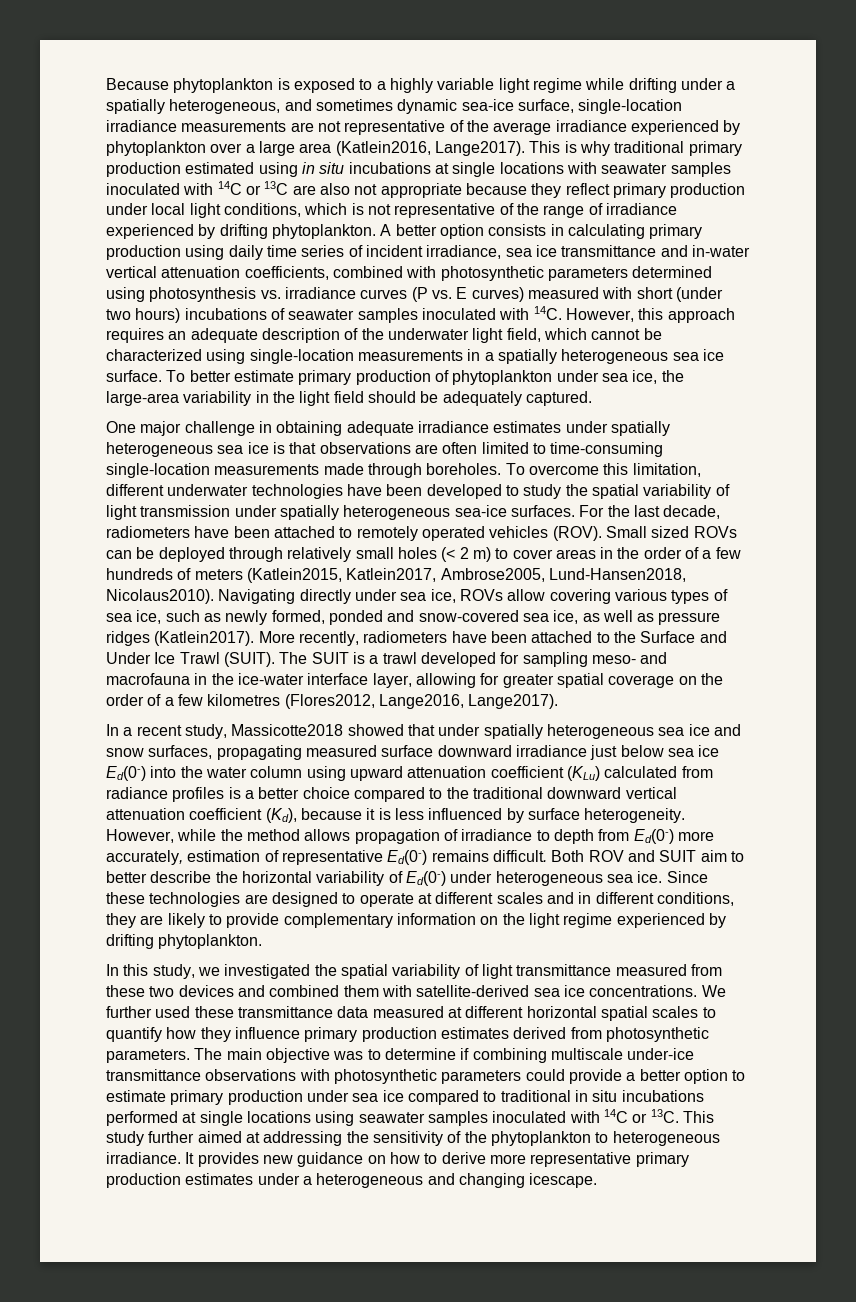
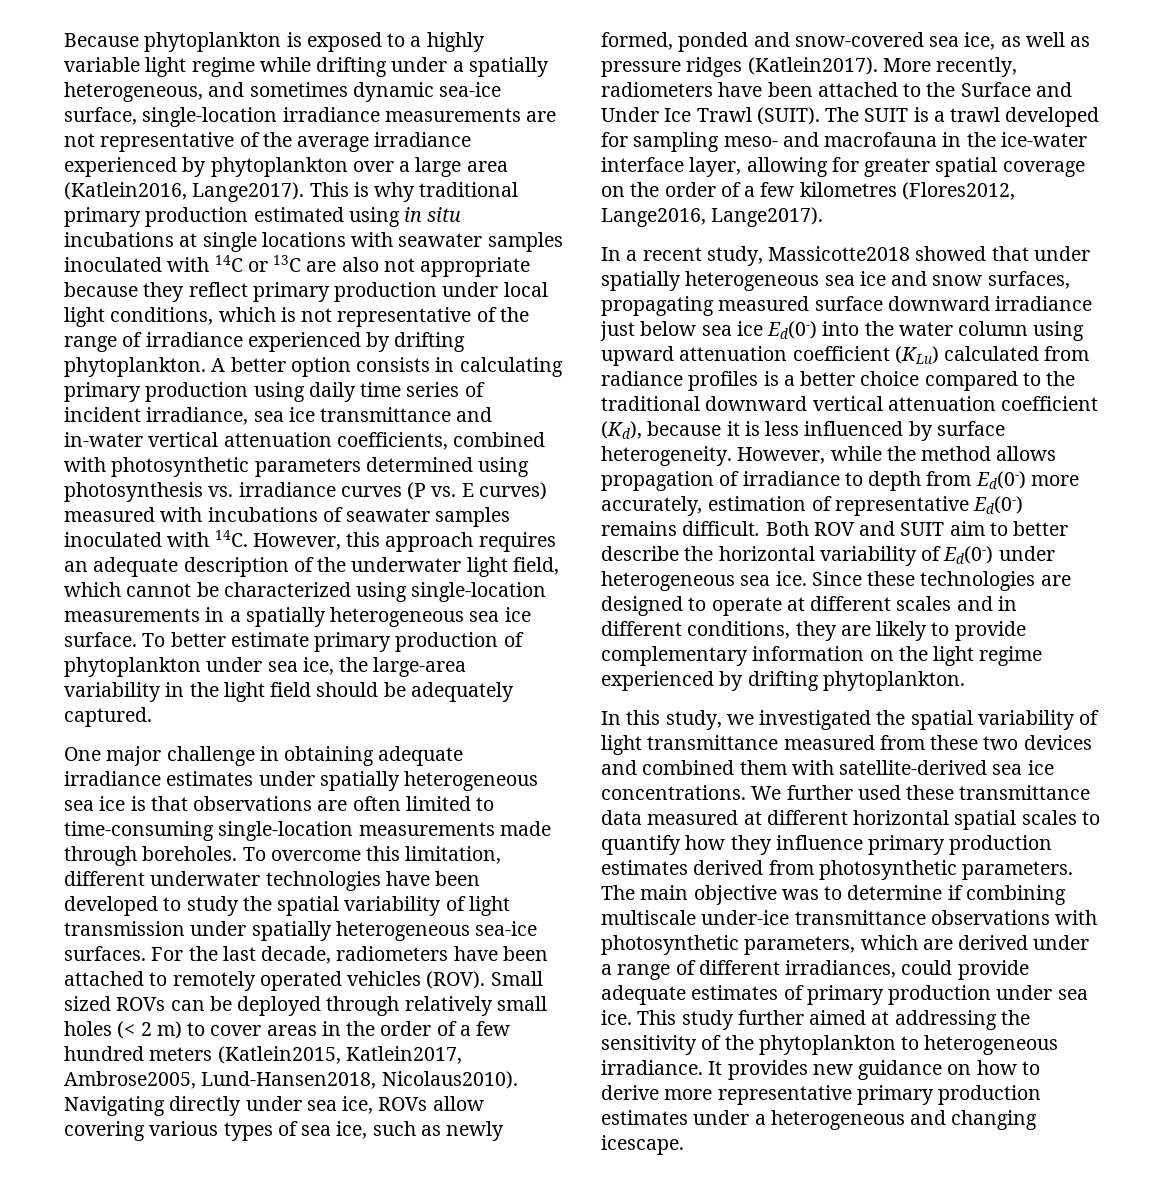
- A better option consists in calculating primary production using daily time series of incident irradiance, sea ice transmittance and in-water vertical attenuation coefficients, combined with photosynthetic parameters determined using photosynthesis vs. irradiance curves (P vs. E curves) measured with short (under two hours) incubations of seawater samples inoculated with 14C.
+ A better option consists in calculating primary production using daily time series of incident irradiance, sea ice transmittance and in-water vertical attenuation coefficients, combined with photosynthetic parameters determined using photosynthesis vs. irradiance curves (P vs. E curves) measured with incubations of seawater samples inoculated with 14C.
- Small sized ROVs can be deployed through relatively small holes (< 2 m) to cover areas in the order of a few hundreds of meters (Katlein2015, Katlein2017, Ambrose2005, Lund-Hansen2018, Nicolaus2010).
+ Small sized ROVs can be deployed through relatively small holes (< 2 m) to cover areas in the order of a few hundred meters (Katlein2015, Katlein2017, Ambrose2005, Lund-Hansen2018, Nicolaus2010).
- The main objective was to determine if combining multiscale under-ice transmittance observations with photosynthetic parameters could provide a better option to estimate primary production under sea ice compared to traditional in situ incubations performed at single locations using seawater samples inoculated with 14C or 13C.
+ The main objective was to determine if combining multiscale under-ice transmittance observations with photosynthetic parameters, which are derived under a range of different irradiances, could provide adequate estimates of primary production under sea ice.

